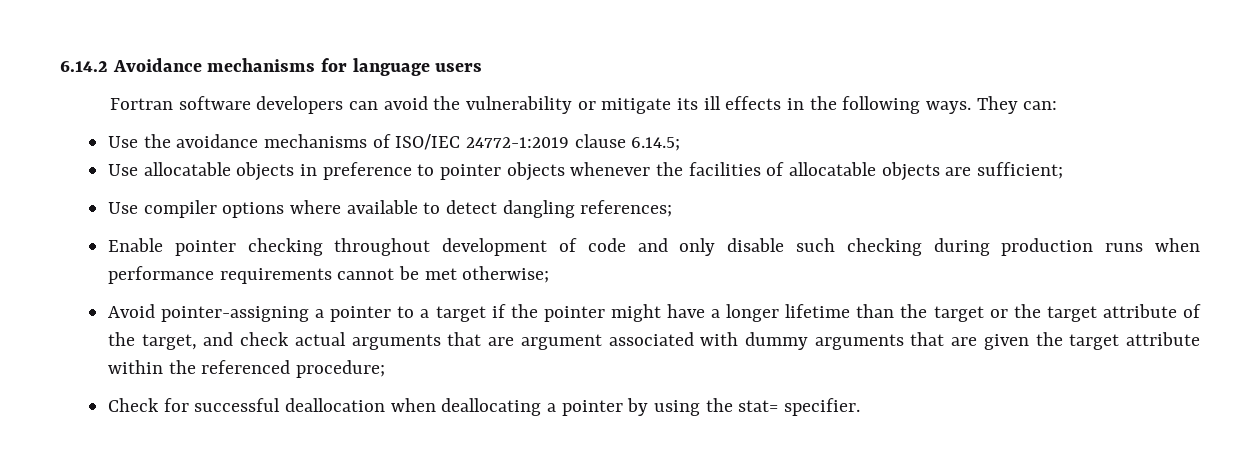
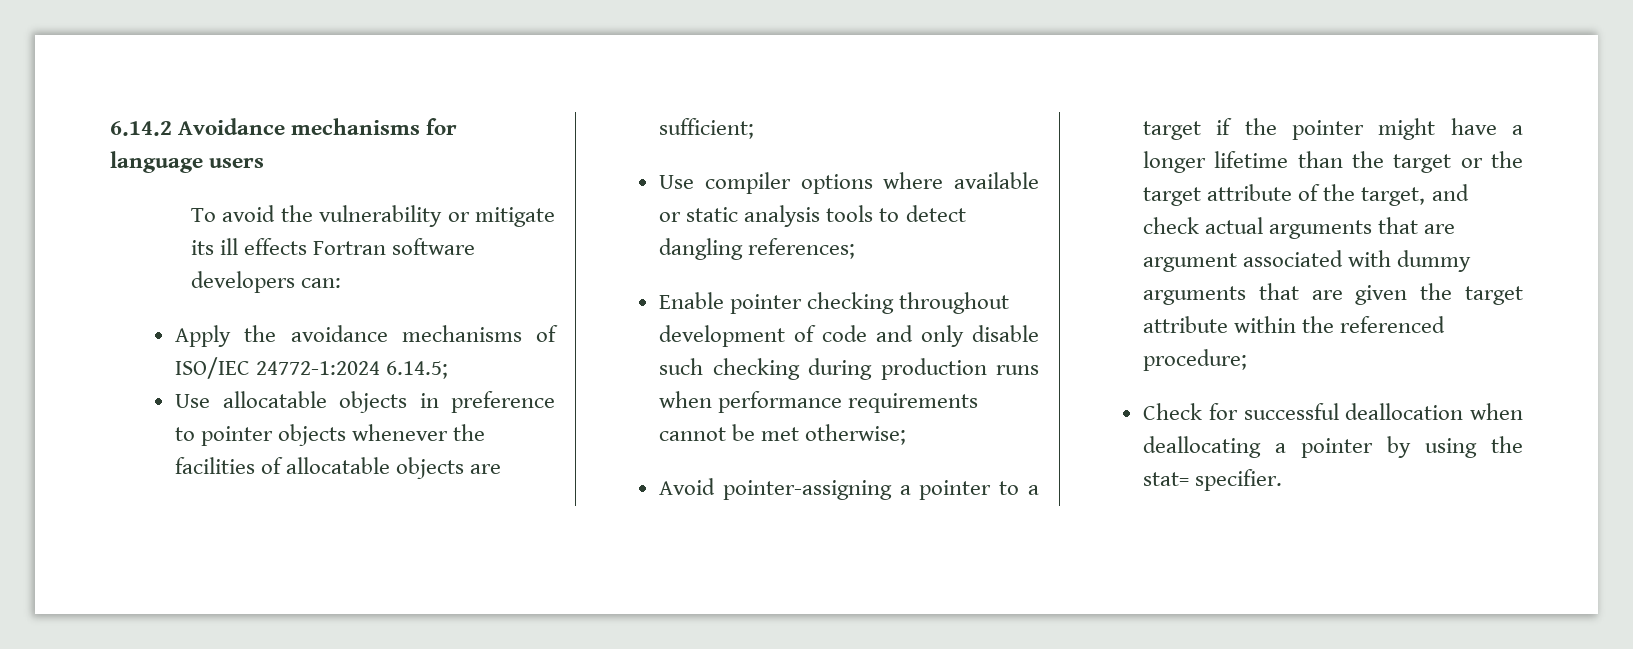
- Fortran software developers can avoid the vulnerability or mitigate its ill effects in the following ways. They can:
+ To avoid the vulnerability or mitigate its ill effects Fortran software developers can:
- Use the avoidance mechanisms of ISO/IEC 24772-1:2019 clause 6.14.5;
+ Apply the avoidance mechanisms of ISO/IEC 24772-1:2024 6.14.5;
- Use compiler options where available to detect dangling references;
+ Use compiler options where available or static analysis tools to detect dangling references;

